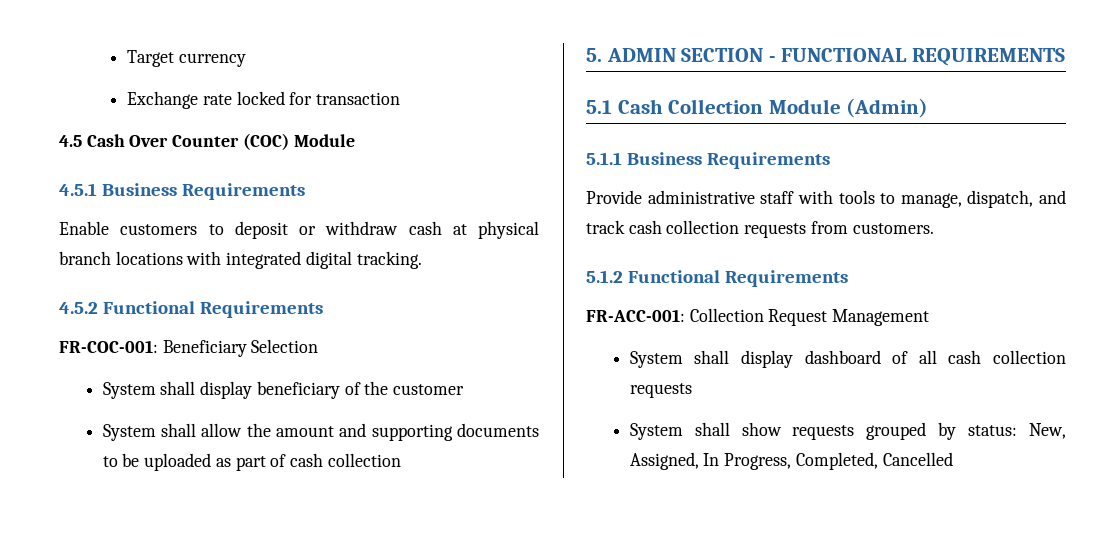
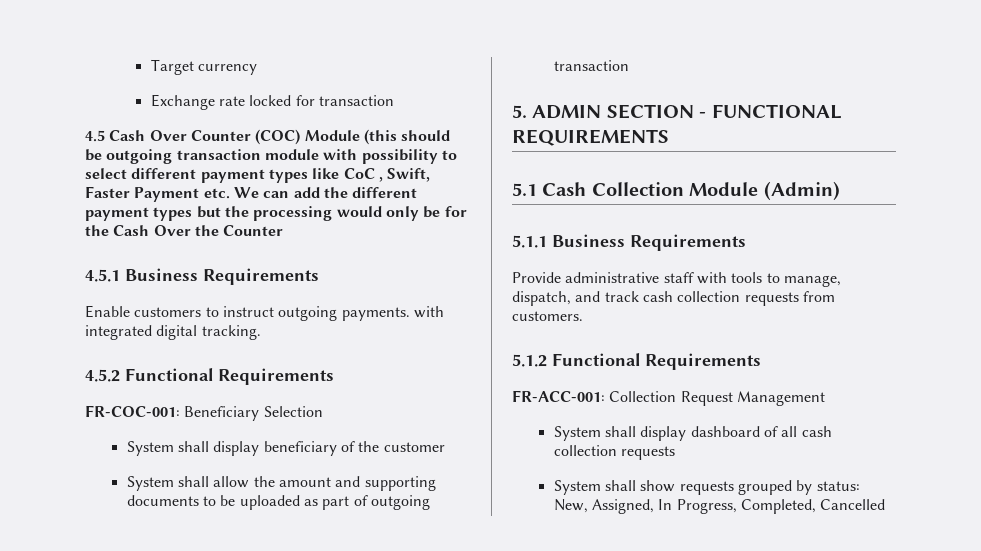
- 4.5 Cash Over Counter (COC) Module
+ 4.5 Cash Over Counter (COC) Module (this should be outgoing transaction module with possibility to select different payment types like CoC , Swift, Faster Payment etc. We can add the different payment types but the processing would only be for the Cash Over the Counter
- Enable customers to deposit or withdraw cash at physical branch locations with integrated digital tracking.
+ Enable customers to instruct outgoing payments. with integrated digital tracking.
- System shall allow the amount and supporting documents to be uploaded as part of cash collection
+ System shall allow the amount and supporting documents to be uploaded as part of outgoing transaction

